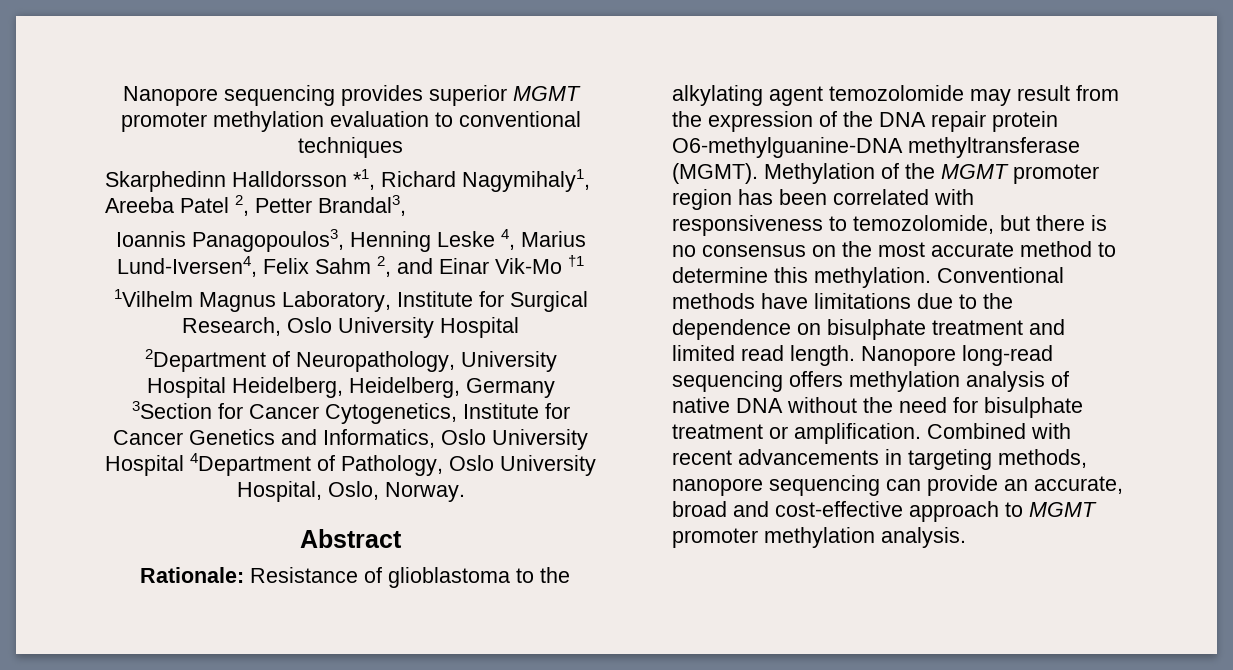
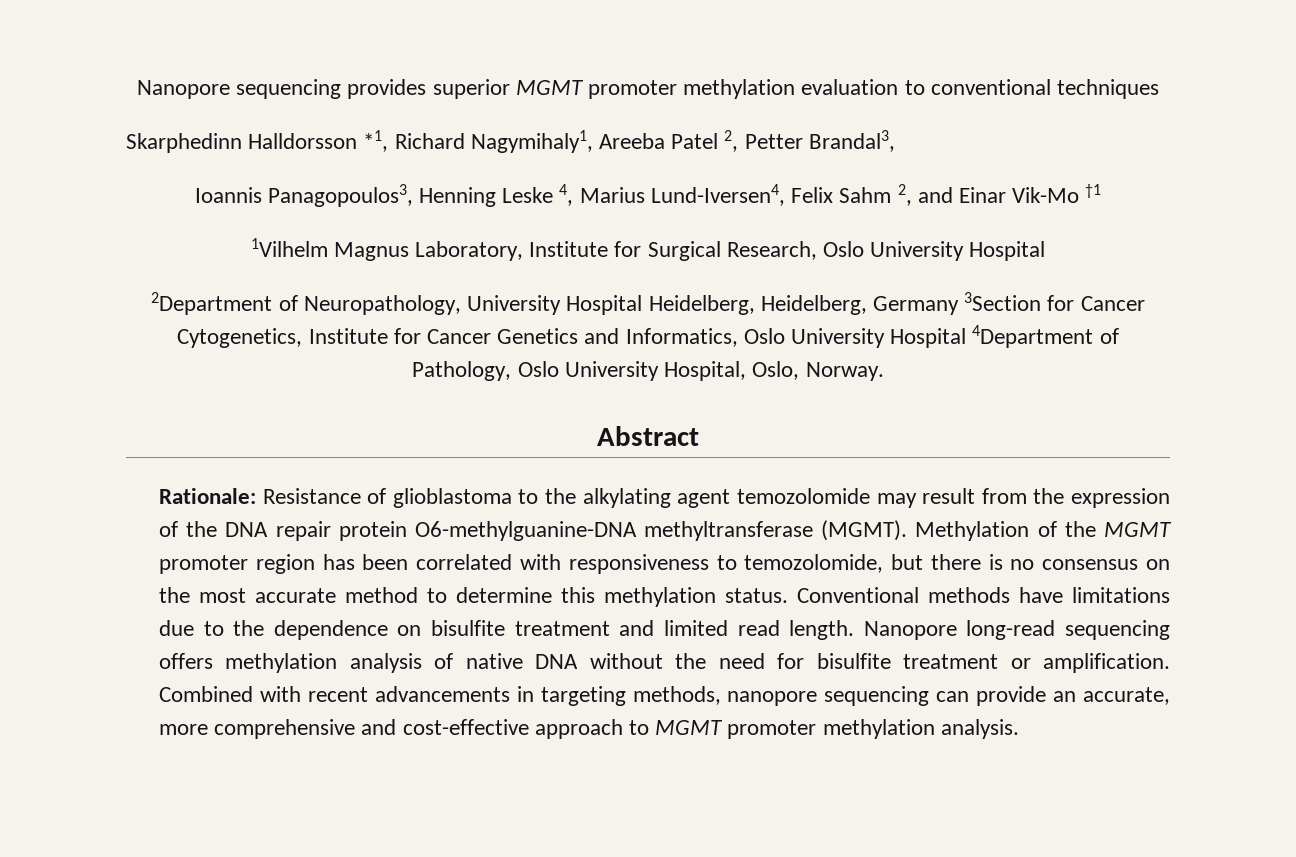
- Methylation of the MGMT promoter region has been correlated with responsiveness to temozolomide, but there is no consensus on the most accurate method to determine this methylation.
+ Methylation of the MGMT promoter region has been correlated with responsiveness to temozolomide, but there is no consensus on the most accurate method to determine this methylation status.
- Conventional methods have limitations due to the dependence on bisulphate treatment and limited read length.
+ Conventional methods have limitations due to the dependence on bisulfite treatment and limited read length.
- Nanopore long-read sequencing offers methylation analysis of native DNA without the need for bisulphate treatment or amplification.
+ Nanopore long-read sequencing offers methylation analysis of native DNA without the need for bisulfite treatment or amplification.
- Combined with recent advancements in targeting methods, nanopore sequencing can provide an accurate, broad and cost-effective approach to MGMT promoter methylation analysis.
+ Combined with recent advancements in targeting methods, nanopore sequencing can provide an accurate, more comprehensive and cost-effective approach to MGMT promoter methylation analysis.

